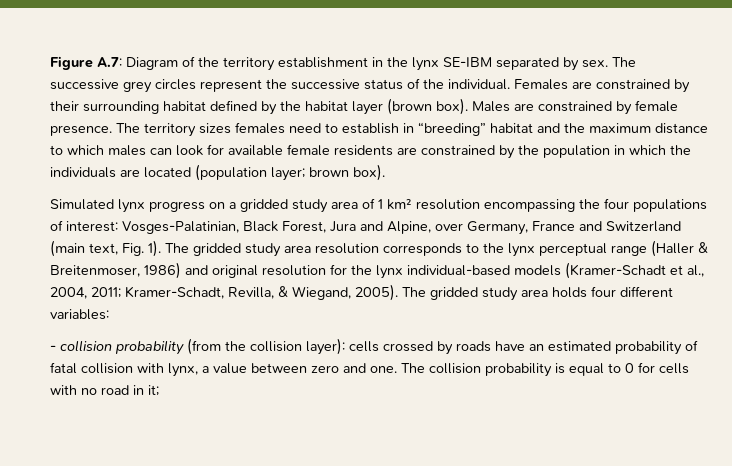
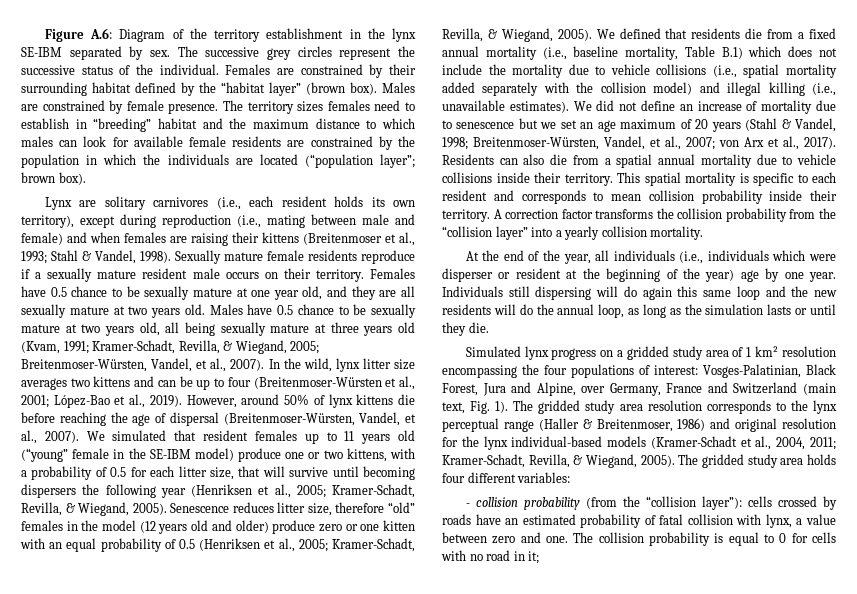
- Figure A.7: Diagram of the territory establishment in the lynx SE-IBM separated by sex.
+ Figure A.6: Diagram of the territory establishment in the lynx SE-IBM separated by sex.
- Females are constrained by their surrounding habitat defined by the habitat layer (brown box).
+ Females are constrained by their surrounding habitat defined by the “habitat layer” (brown box).
- The territory sizes females need to establish in “breeding” habitat and the maximum distance to which males can look for available female residents are constrained by the population in which the individuals are located (population layer; brown box).
+ The territory sizes females need to establish in “breeding” habitat and the maximum distance to which males can look for available female residents are constrained by the population in which the individuals are located (“population layer”; brown box).
+ Lynx are solitary carnivores (i.e., each resident holds its own territory), except during reproduction (i.e., mating between male and female) and when females are raising their kittens (Breitenmoser et al., 1993; Stahl & Vandel, 1998). Sexually mature female residents reproduce if a sexually mature resident male occurs on their territory. Females have 0.5 chance to be sexually mature at one year old, and they are all sexually mature at two years old. Males have 0.5 chance to be sexually mature at two years old, all being sexually mature at three years old (Kvam, 1991; Kramer-Schadt, Revilla, & Wiegand, 2005; Breitenmoser-Würsten, Vandel, et al., 2007). In the wild, lynx litter size averages two kittens and can be up to four (Breitenmoser-Würsten et al., 2001; López-Bao et al., 2019). However, around 50% of lynx kittens die before reaching the age of dispersal (Breitenmoser-Würsten, Vandel, et al., 2007). We simulated that resident females up to 11 years old (“young” female in the SE-IBM model) produce one or two kittens, with a probability of 0.5 for each litter size, that will survive until becoming dispersers the following year (Henriksen et al., 2005; Kramer-Schadt, Revilla, & Wiegand, 2005). Senescence reduces litter size, therefore “old” females in the model (12 years old and older) produce zero or one kitten with an equal probability of 0.5 (Henriksen et al., 2005; Kramer-Schadt, Revilla, & Wiegand, 2005). We defined that residents die from a fixed annual mortality (i.e., baseline mortality, Table B.1) which does not include the mortality due to vehicle collisions (i.e., spatial mortality added separately with the collision model) and illegal killing (i.e., unavailable estimates). We did not define an increase of mortality due to senescence but we set an age maximum of 20 years (Stahl & Vandel, 1998; Breitenmoser-Würsten, Vandel, et al., 2007; von Arx et al., 2017). Residents can also die from a spatial annual mortality due to vehicle collisions inside their territory. This spatial mortality is specific to each resident and corresponds to mean collision probability inside their territory. A correction factor transforms the collision probability from the “collision layer” into a yearly collision mortality.
+ At the end of the year, all individuals (i.e., individuals which were disperser or resident at the beginning of the year) age by one year. Individuals still dispersing will do again this same loop and the new residents will do the annual loop, as long as the simulation lasts or until they die.
- - collision probability (from the collision layer): cells crossed by roads have an estimated probability of fatal collision with lynx, a value between zero and one.
+ - collision probability (from the “collision layer”): cells crossed by roads have an estimated probability of fatal collision with lynx, a value between zero and one.

